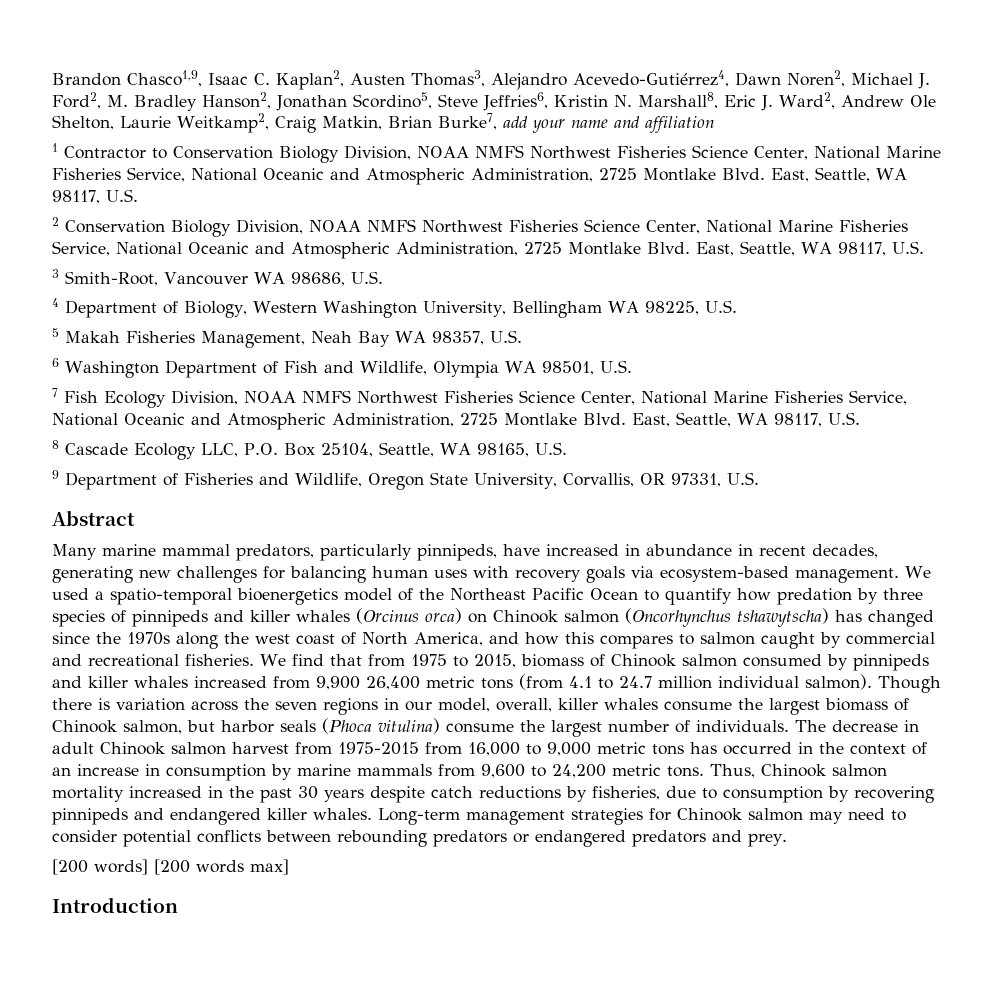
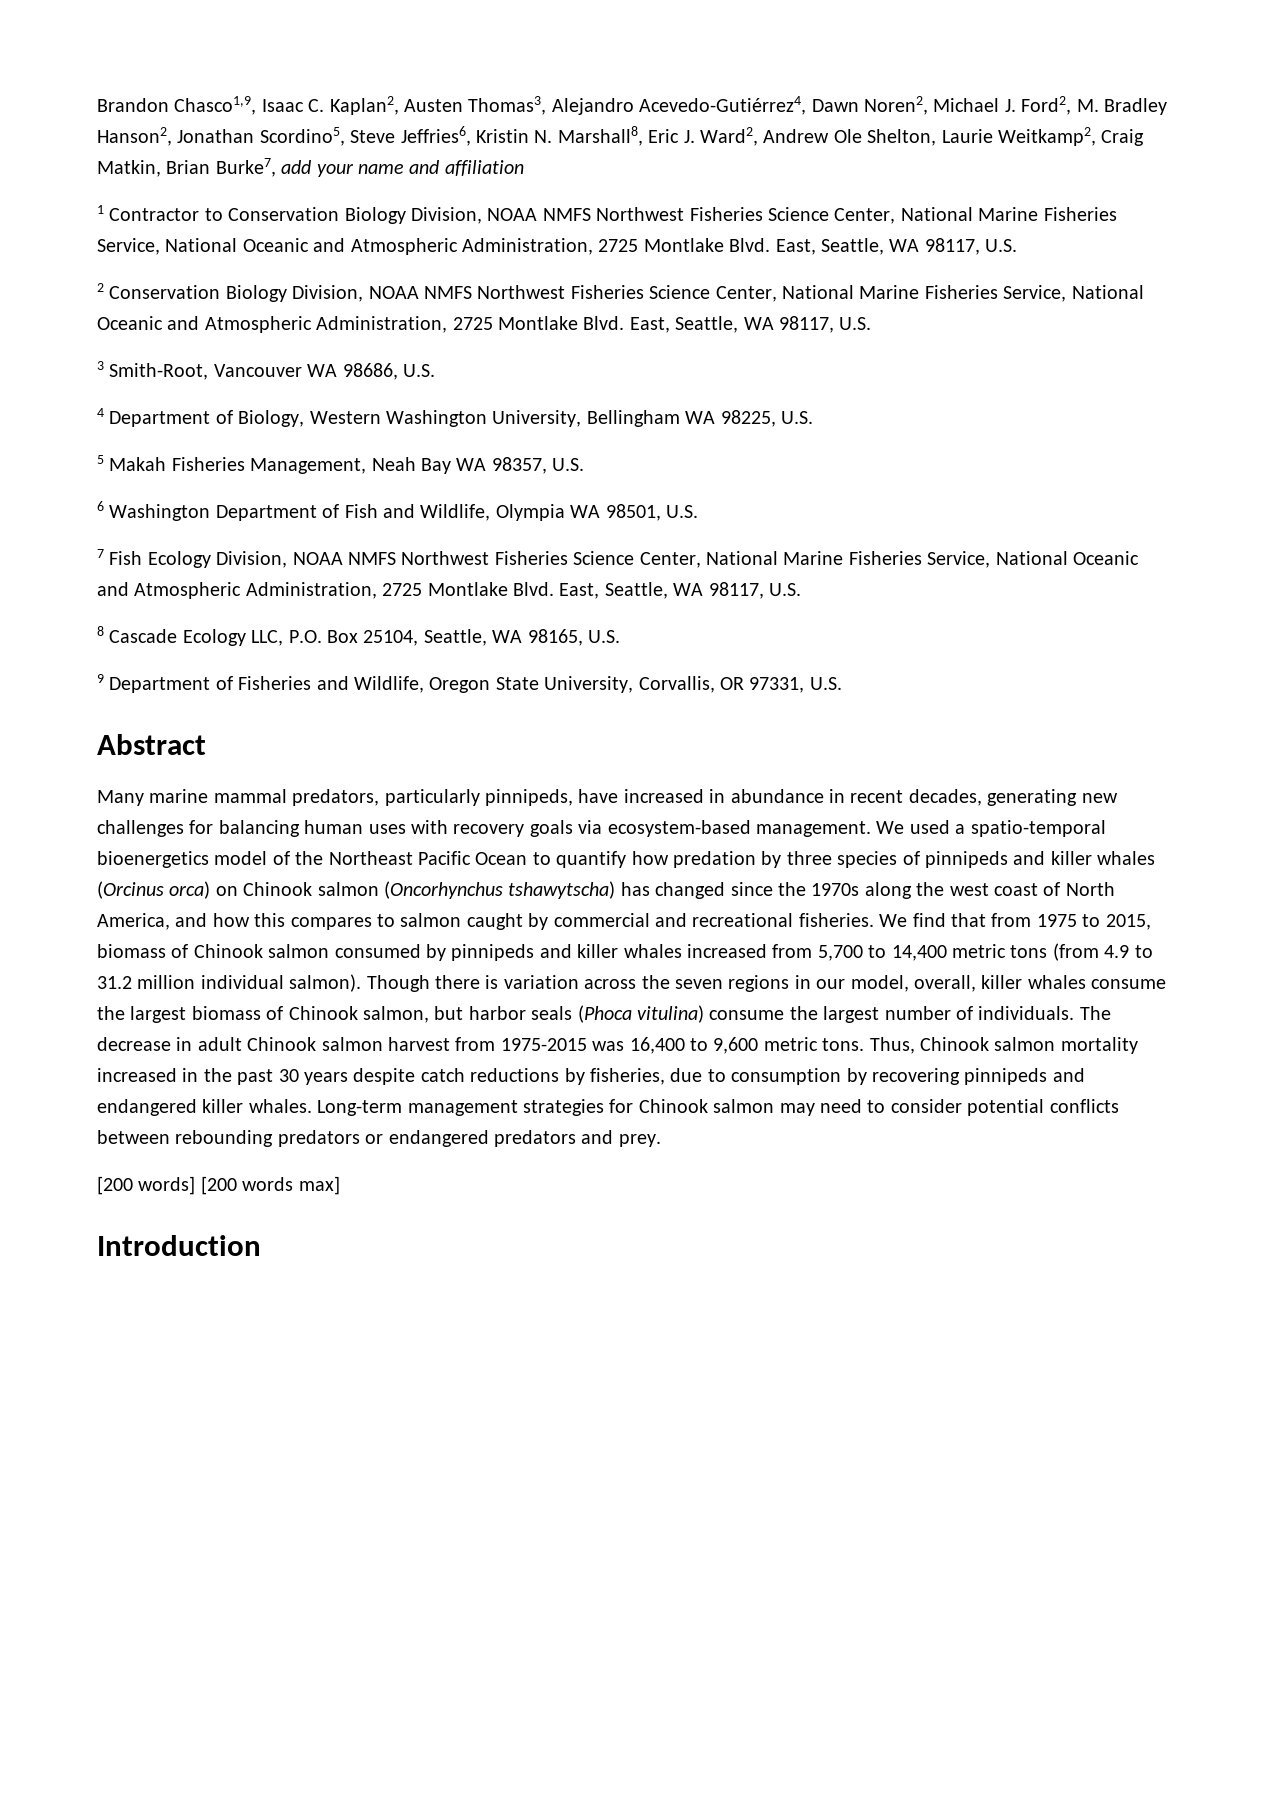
- We find that from 1975 to 2015, biomass of Chinook salmon consumed by pinnipeds and killer whales increased from 9,900 26,400 metric tons (from 4.1 to 24.7 million individual salmon).
+ We find that from 1975 to 2015, biomass of Chinook salmon consumed by pinnipeds and killer whales increased from 5,700 to 14,400 metric tons (from 4.9 to 31.2 million individual salmon).
- The decrease in adult Chinook salmon harvest from 1975-2015 from 16,000 to 9,000 metric tons has occurred in the context of an increase in consumption by marine mammals from 9,600 to 24,200 metric tons.
+ The decrease in adult Chinook salmon harvest from 1975-2015 was 16,400 to 9,600 metric tons.

